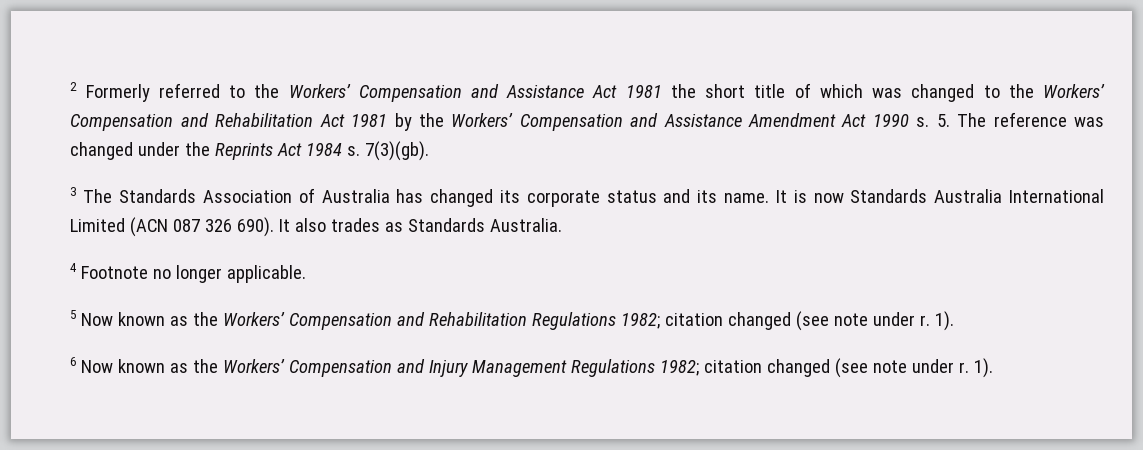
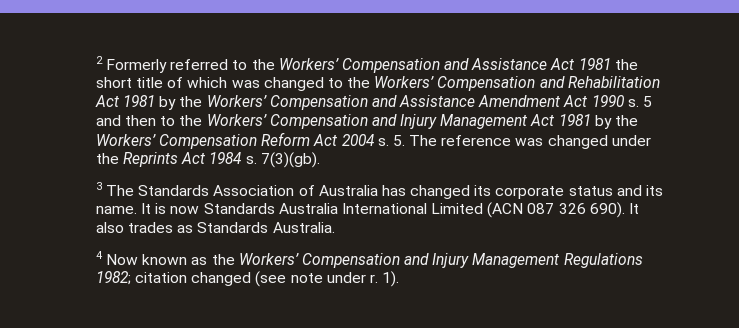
+ 5 and then to the Workers’ Compensation and Injury Management Act 1981 by the Workers’ Compensation Reform Act 2004 s.
- 4 Footnote no longer applicable.
- 5 Now known as the Workers’ Compensation and Rehabilitation Regulations 1982; citation changed (see note under r. 1).
- 6 Now known as the Workers’ Compensation and Injury Management Regulations 1982; citation changed (see note under r.
+ 4 Now known as the Workers’ Compensation and Injury Management Regulations 1982; citation changed (see note under r.

